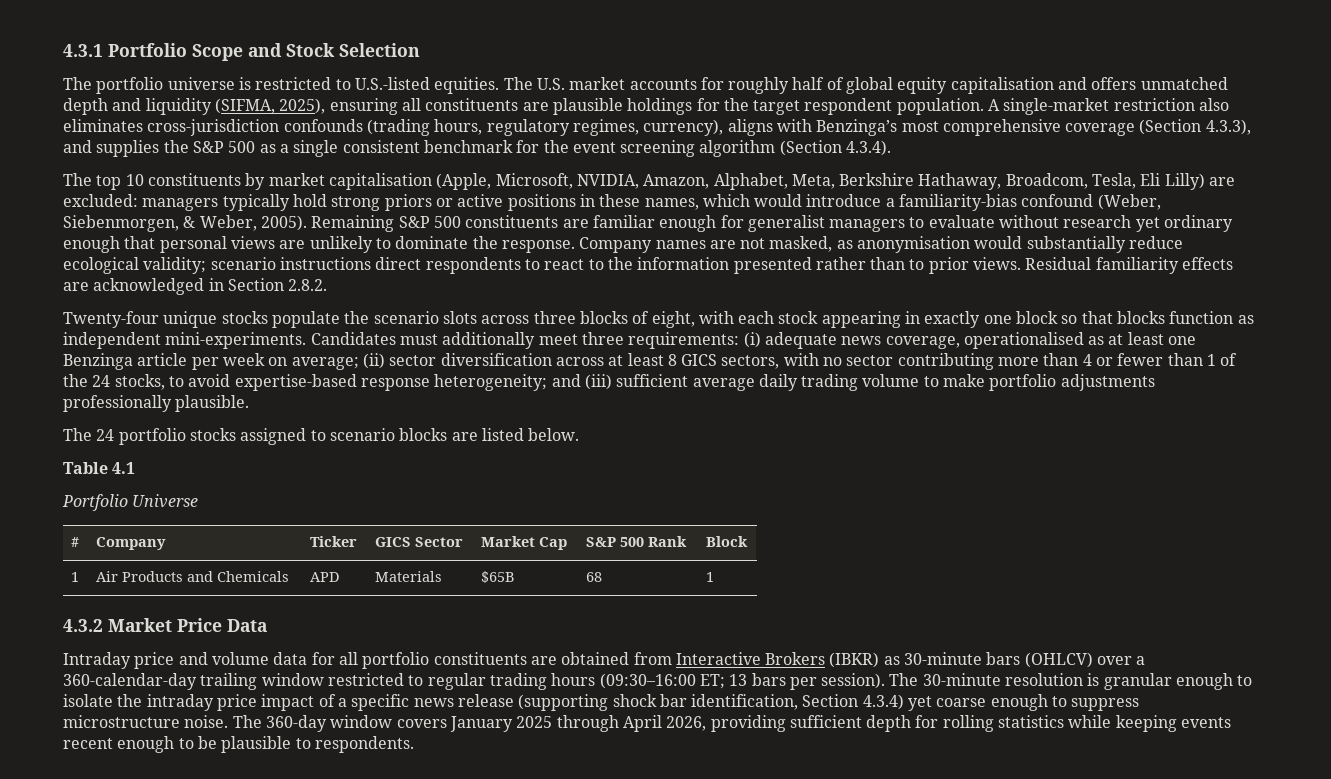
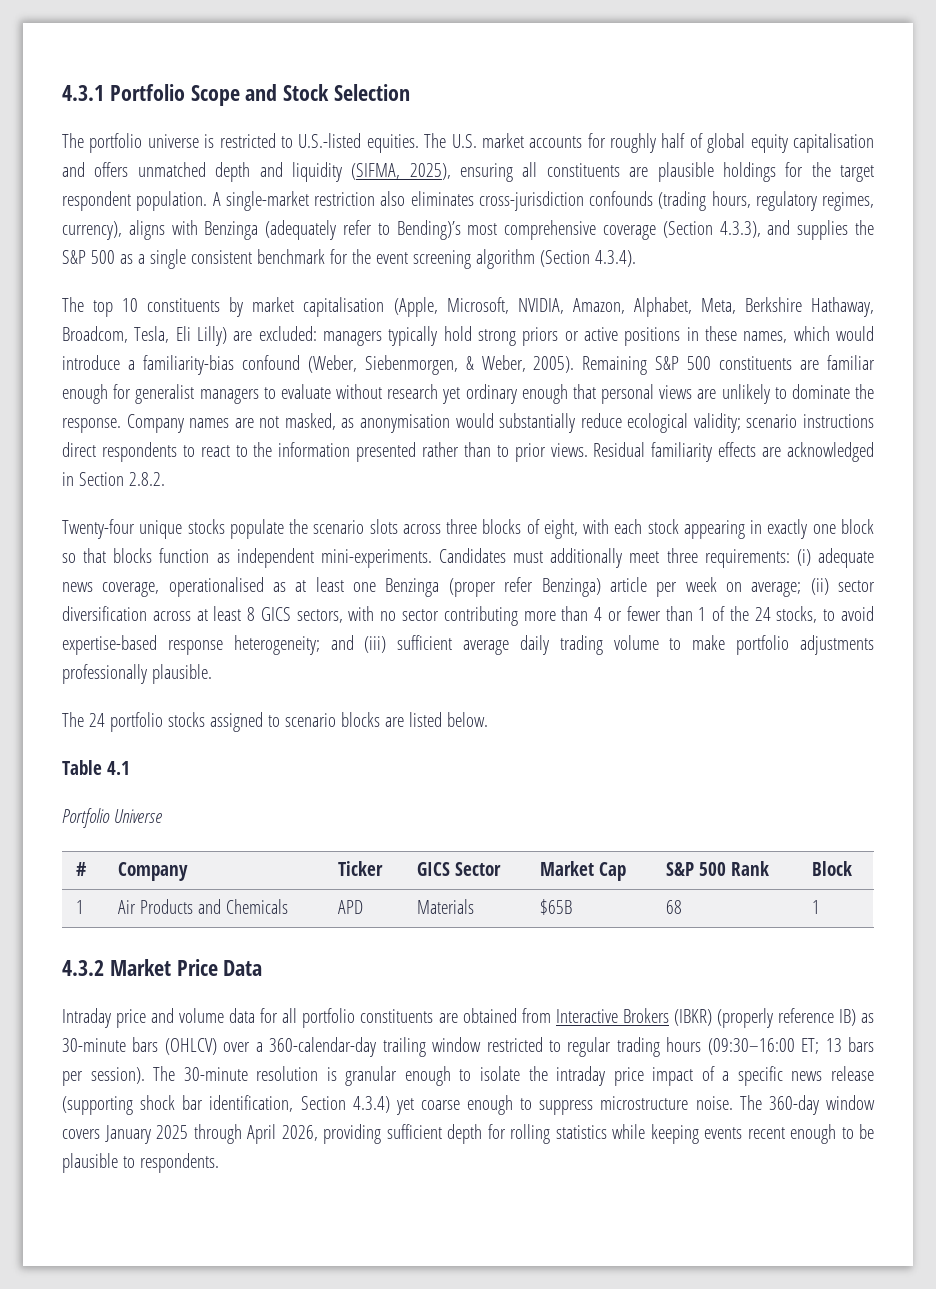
- A single-market restriction also eliminates cross-jurisdiction confounds (trading hours, regulatory regimes, currency), aligns with Benzinga’s most comprehensive coverage (Section 4.3.3), and supplies the S&P 500 as a single consistent benchmark for the event screening algorithm (Section 4.3.4).
+ A single-market restriction also eliminates cross-jurisdiction confounds (trading hours, regulatory regimes, currency), aligns with Benzinga (adequately refer to Bending)’s most comprehensive coverage (Section 4.3.3), and supplies the S&P 500 as a single consistent benchmark for the event screening algorithm (Section 4.3.4).
- (i) adequate news coverage, operationalised as at least one Benzinga article per week on average;
+ (i) adequate news coverage, operationalised as at least one Benzinga (proper refer Benzinga) article per week on average;
- Intraday price and volume data for all portfolio constituents are obtained from Interactive Brokers (IBKR) as 30-minute bars (OHLCV) over a 360-calendar-day trailing window restricted to regular trading hours (09:30–16:00 ET; 13 bars per session).
+ Intraday price and volume data for all portfolio constituents are obtained from Interactive Brokers (IBKR) (properly reference IB) as 30-minute bars (OHLCV) over a 360-calendar-day trailing window restricted to regular trading hours (09:30–16:00 ET; 13 bars per session).

